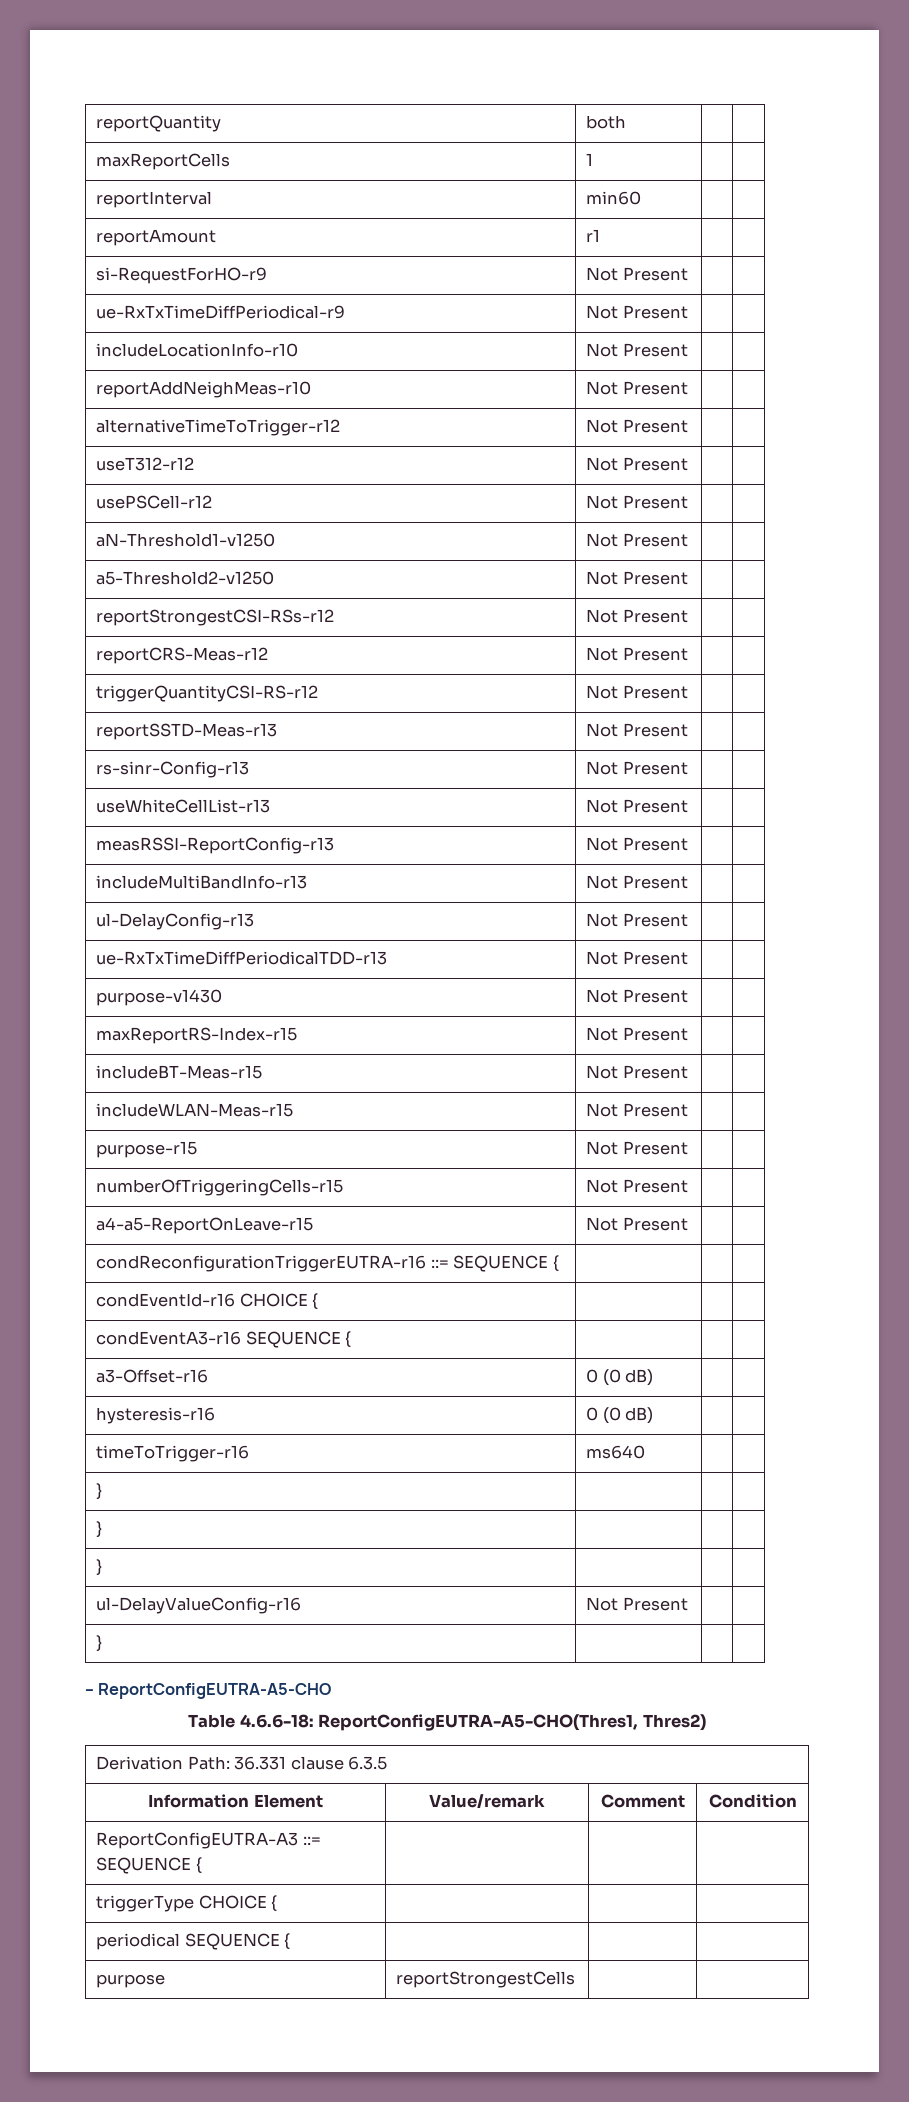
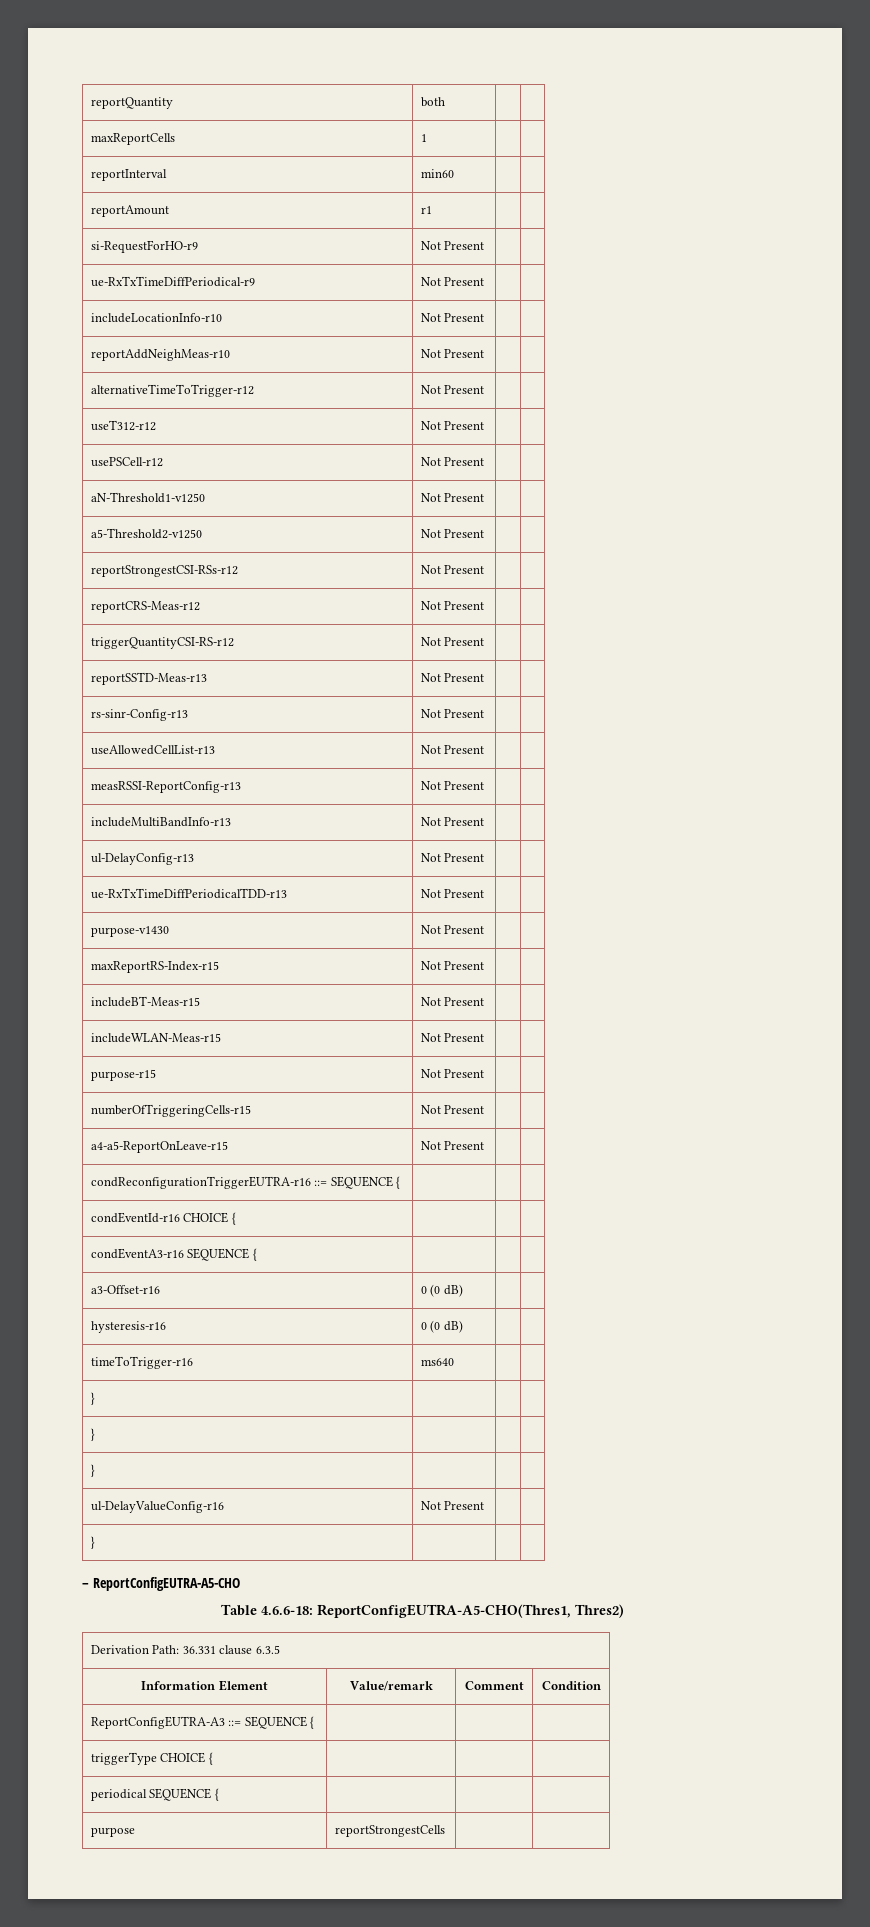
- useWhiteCellList-r13 | Not Present | |
+ useAllowedCellList-r13 | Not Present | |

